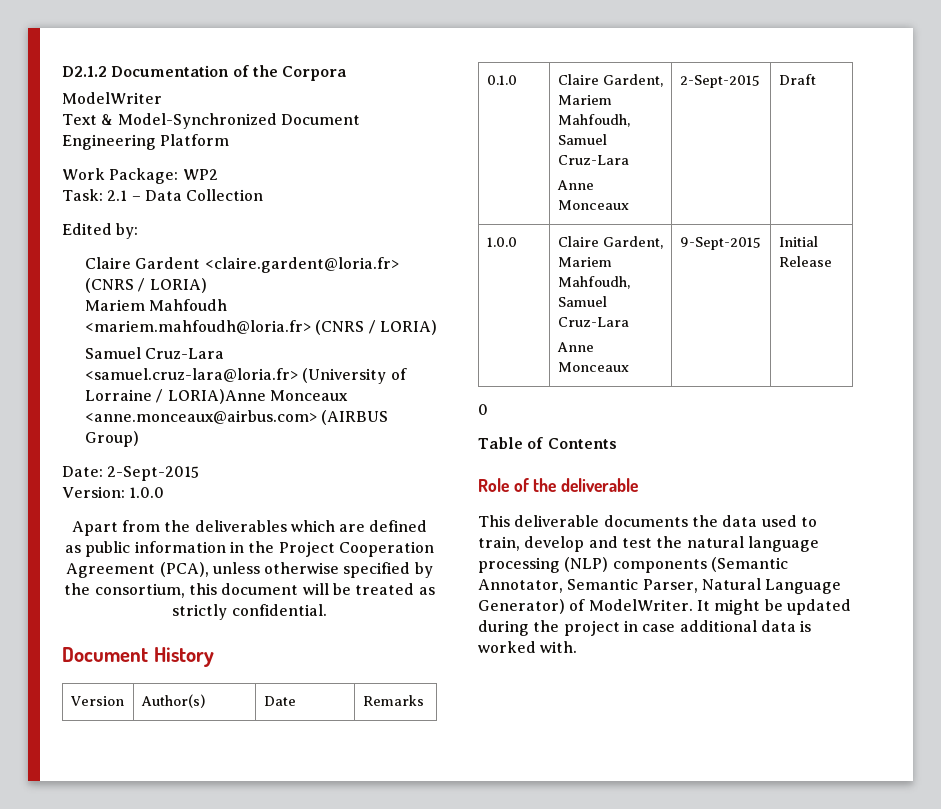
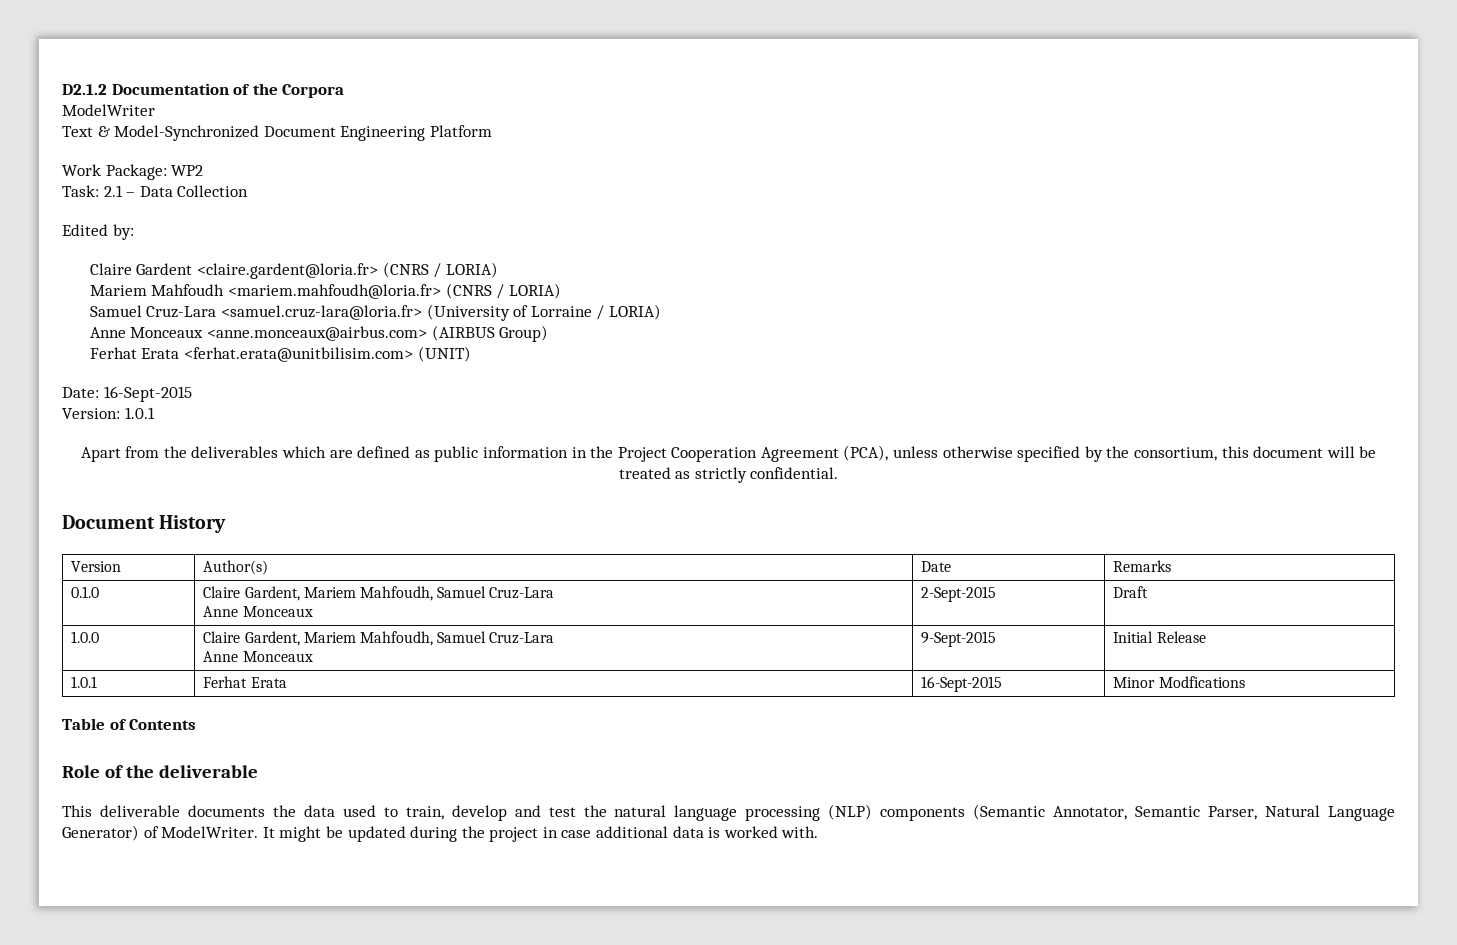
- Samuel Cruz-Lara <samuel.cruz-lara@loria.fr> (University of Lorraine / LORIA)Anne Monceaux <anne.monceaux@airbus.com> (AIRBUS Group)
+ Samuel Cruz-Lara <samuel.cruz-lara@loria.fr> (University of Lorraine / LORIA)
+ Anne Monceaux <anne.monceaux@airbus.com> (AIRBUS Group)
+ Ferhat Erata <ferhat.erata@unitbilisim.com> (UNIT)
- Date: 2-Sept-2015
+ Date: 16-Sept-2015
- Version: 1.0.0
+ Version: 1.0.1
- 0
+ 1.0.1 | Ferhat Erata | 16-Sept-2015 | Minor Modfications

